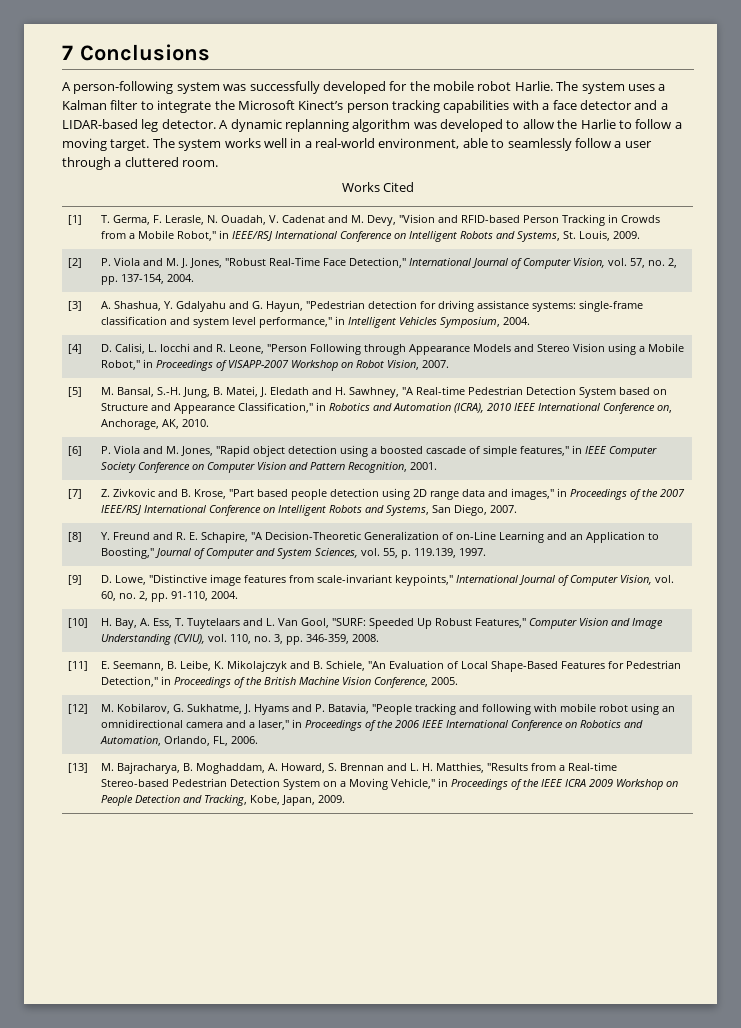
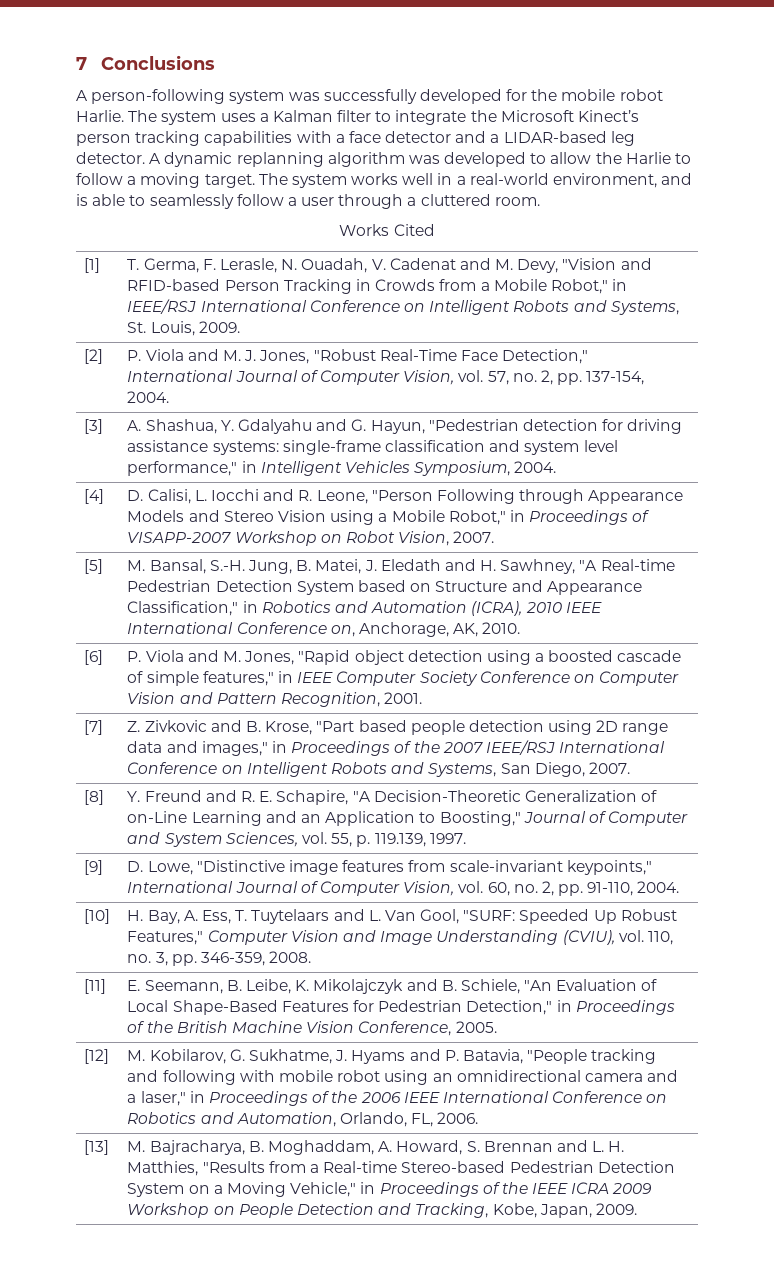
- The system works well in a real-world environment, able to seamlessly follow a user through a cluttered room.
+ The system works well in a real-world environment, and is able to seamlessly follow a user through a cluttered room.

